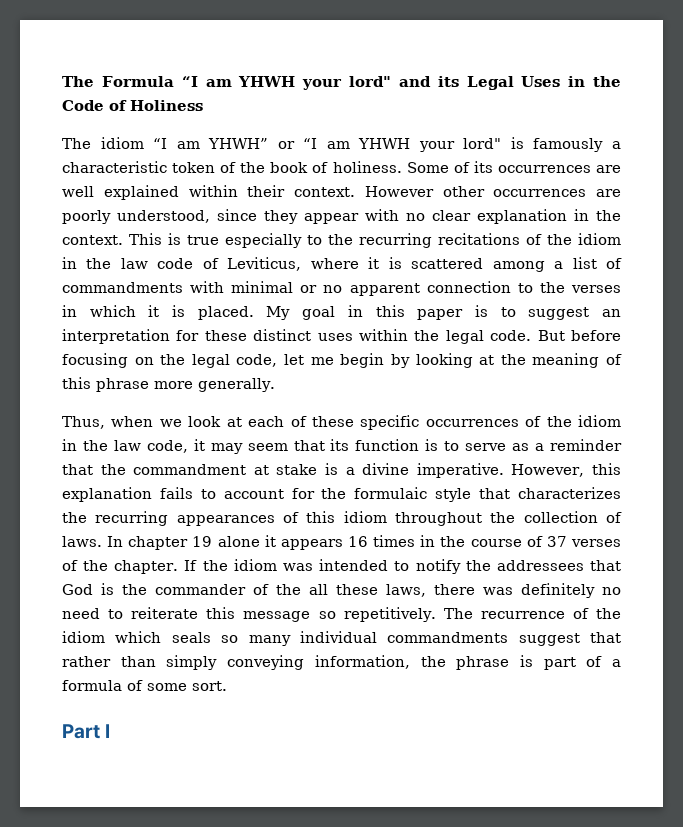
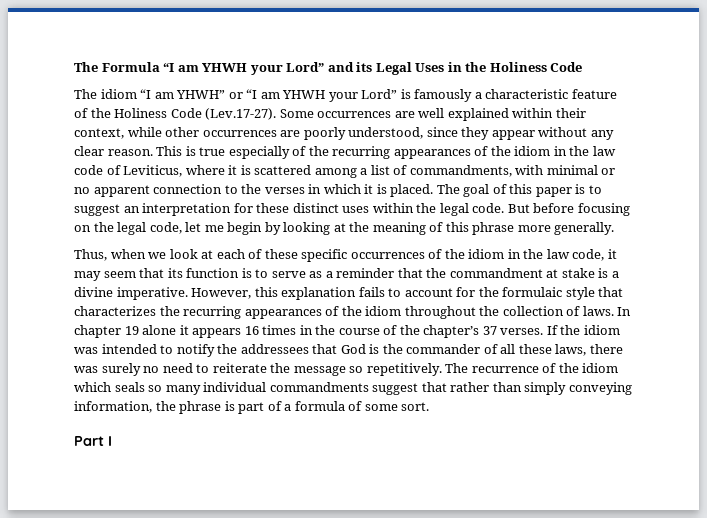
- The Formula “I am YHWH your lord" and its Legal Uses in the Code of Holiness
+ The Formula “I am YHWH your Lord” and its Legal Uses in the Holiness Code
- The idiom “I am YHWH” or “I am YHWH your lord" is famously a characteristic token of the book of holiness. Some of its occurrences are well explained within their context. However other occurrences are poorly understood, since they appear with no clear explanation in the context.
+ The idiom “I am YHWH” or “I am YHWH your Lord” is famously a characteristic feature of the Holiness Code (Lev.17-27). Some occurrences are well explained within their context, while other occurrences are poorly understood, since they appear without any clear reason.
- This is true especially to the recurring recitations of the idiom in the law code of Leviticus, where it is scattered among a list of commandments with minimal or no apparent connection to the verses in which it is placed.
+ This is true especially of the recurring appearances of the idiom in the law code of Leviticus, where it is scattered among a list of commandments, with minimal or no apparent connection to the verses in which it is placed.
- My goal in this paper is to suggest an interpretation for these distinct uses within the legal code.
+ The goal of this paper is to suggest an interpretation for these distinct uses within the legal code.
- However, this explanation fails to account for the formulaic style that characterizes the recurring appearances of this idiom throughout the collection of laws.
+ However, this explanation fails to account for the formulaic style that characterizes the recurring appearances of the idiom throughout the collection of laws.
- In chapter 19 alone it appears 16 times in the course of 37 verses of the chapter.
+ In chapter 19 alone it appears 16 times in the course of the chapter’s 37 verses.
- If the idiom was intended to notify the addressees that God is the commander of the all these laws, there was definitely no need to reiterate this message so repetitively.
+ If the idiom was intended to notify the addressees that God is the commander of all these laws, there was surely no need to reiterate the message so repetitively.

